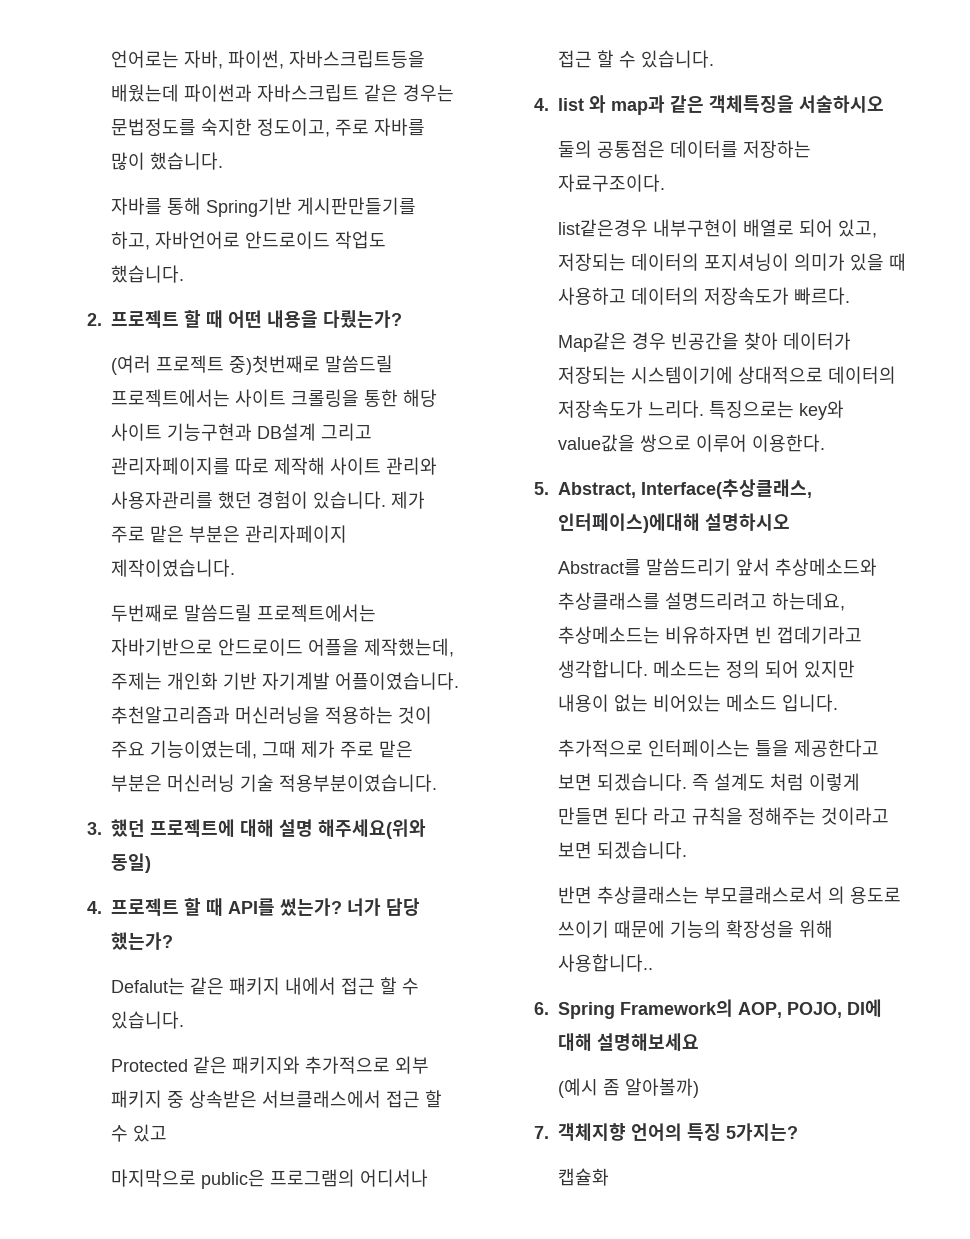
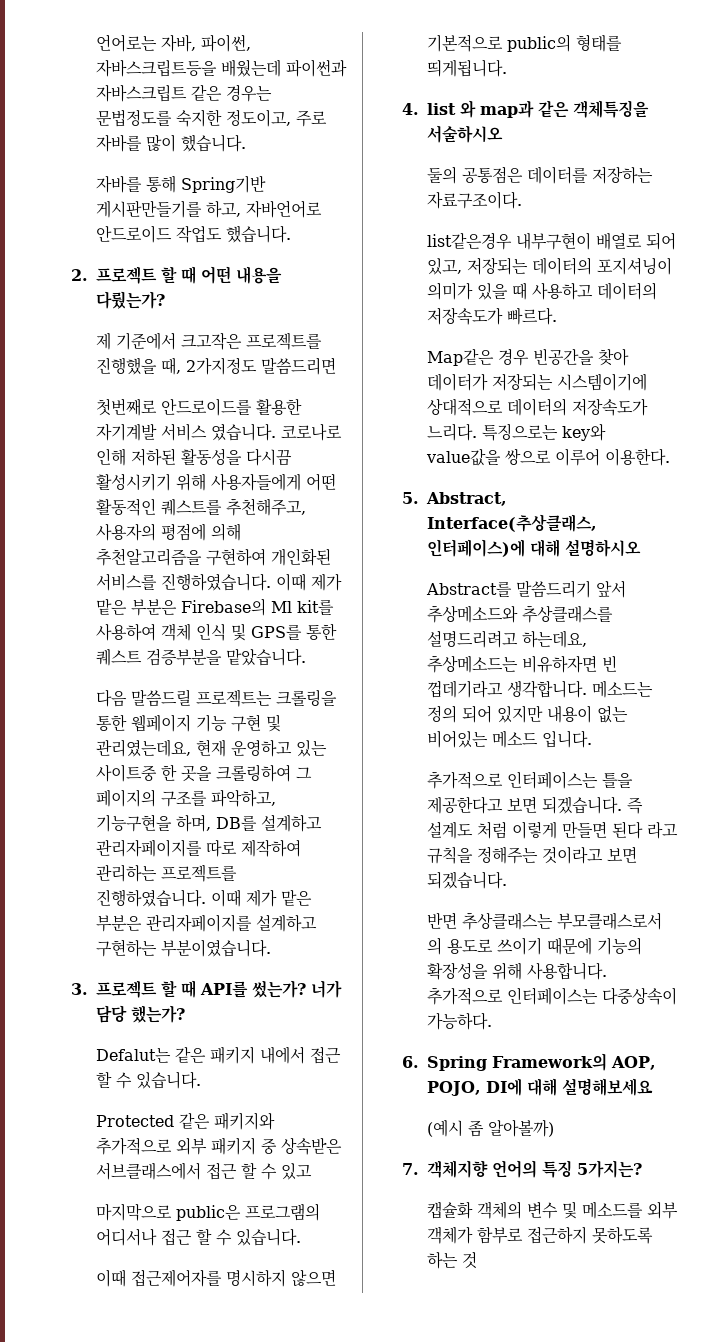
- (여러 프로젝트 중)첫번째로 말씀드릴 프로젝트에서는 사이트 크롤링을 통한 해당 사이트 기능구현과 DB설계 그리고 관리자페이지를 따로 제작해 사이트 관리와 사용자관리를 했던 경험이 있습니다. 제가 주로 맡은 부분은 관리자페이지 제작이였습니다.
- 두번째로 말씀드릴 프로젝트에서는 자바기반으로 안드로이드 어플을 제작했는데, 주제는 개인화 기반 자기계발 어플이였습니다. 추천알고리즘과 머신러닝을 적용하는 것이 주요 기능이였는데, 그때 제가 주로 맡은 부분은 머신러닝 기술 적용부분이였습니다.
- 3. 했던 프로젝트에 대해 설명 해주세요(위와 동일)
- 4. 프로젝트 할 때 API를 썼는가?
+ 제 기준에서 크고작은 프로젝트를 진행했을 때, 2가지정도 말씀드리면
+ 첫번째로 안드로이드를 활용한 자기계발 서비스 였습니다. 코로나로 인해 저하된 활동성을 다시끔 활성시키기 위해 사용자들에게 어떤 활동적인 퀘스트를 추천해주고, 사용자의 평점에 의해 추천알고리즘을 구현하여 개인화된 서비스를 진행하였습니다. 이때 제가 맡은 부분은 Firebase의 Ml kit를 사용하여 객체 인식 및 GPS를 통한 퀘스트 검증부분을 맡았습니다.
+ 다음 말씀드릴 프로젝트는 크롤링을 통한 웹페이지 기능 구현 및 관리였는데요, 현재 운영하고 있는 사이트중 한 곳을 크롤링하여 그 페이지의 구조를 파악하고, 기능구현을 하며, DB를 설계하고 관리자페이지를 따로 제작하여 관리하는 프로젝트를 진행하였습니다. 이때 제가 맡은 부분은 관리자페이지를 설계하고 구현하는 부분이였습니다.
+ 3. 프로젝트 할 때 API를 썼는가?
+ 이때 접근제어자를 명시하지 않으면 기본적으로 public의 형태를 띄게됩니다.
- 5. Abstract, Interface(추상클래스, 인터페이스)에대해 설명하시오
+ 5. Abstract, Interface(추상클래스, 인터페이스)에 대해 설명하시오
- 반면 추상클래스는 부모클래스로서 의 용도로 쓰이기 때문에 기능의 확장성을 위해 사용합니다..
+ 반면 추상클래스는 부모클래스로서 의 용도로 쓰이기 때문에 기능의 확장성을 위해 사용합니다. 추가적으로 인터페이스는 다중상속이 가능하다.
- 캡슐화
+ 캡슐화 객체의 변수 및 메소드를 외부 객체가 함부로 접근하지 못하도록 하는 것

